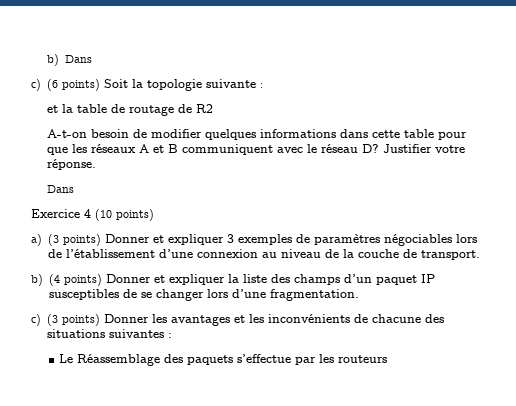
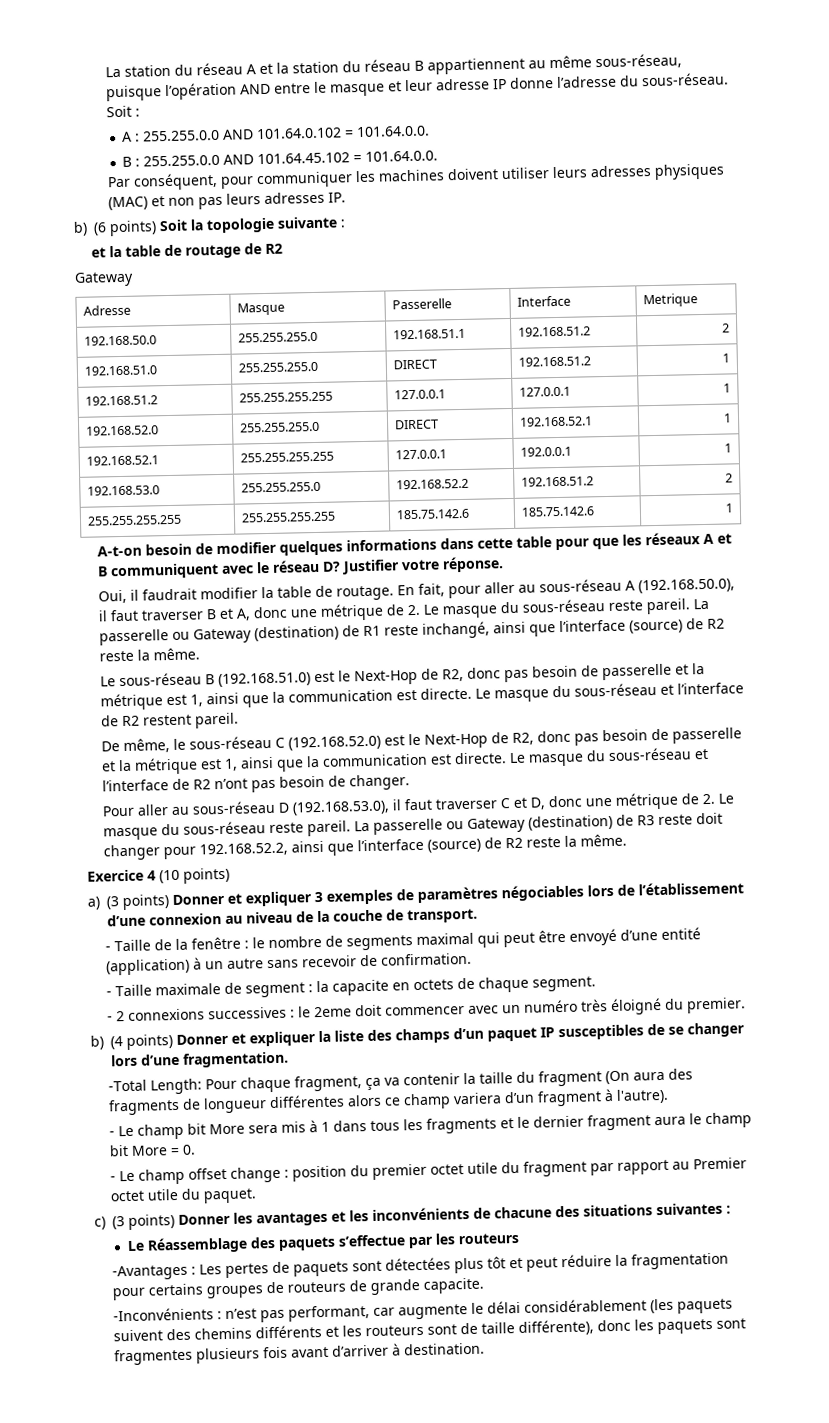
- b) Dans
- c) (6 points) Soit la topologie suivante :
+ La station du réseau A et la station du réseau B appartiennent au même sous-réseau, puisque l’opération AND entre le masque et leur adresse IP donne l’adresse du sous-réseau. Soit :
+ A : 255.255.0.0 AND 101.64.0.102 = 101.64.0.0.
+ B : 255.255.0.0 AND 101.64.45.102 = 101.64.0.0.
+ Par conséquent, pour communiquer les machines doivent utiliser leurs adresses physiques (MAC) et non pas leurs adresses IP.
+ b) (6 points) Soit la topologie suivante :
  et la table de routage de R2
+ Gateway
+ Adresse | Masque | Passerelle | Interface | Metrique
+ 192.168.50.0 | 255.255.255.0 | 192.168.51.1 | 192.168.51.2 | 2
+ 192.168.51.0 | 255.255.255.0 | DIRECT | 192.168.51.2 | 1
+ 192.168.51.2 | 255.255.255.255 | 127.0.0.1 | 127.0.0.1 | 1
+ 192.168.52.0 | 255.255.255.0 | DIRECT | 192.168.52.1 | 1
+ 192.168.52.1 | 255.255.255.255 | 127.0.0.1 | 192.0.0.1 | 1
+ 192.168.53.0 | 255.255.255.0 | 192.168.52.2 | 192.168.51.2 | 2
+ 255.255.255.255 | 255.255.255.255 | 185.75.142.6 | 185.75.142.6 | 1
  Justifier votre réponse.
- Dans
+ Oui, il faudrait modifier la table de routage. En fait, pour aller au sous-réseau A (192.168.50.0), il faut traverser B et A, donc une métrique de 2. Le masque du sous-réseau reste pareil. La passerelle ou Gateway (destination) de R1 reste inchangé, ainsi que l’interface (source) de R2 reste la même.
+ Le sous-réseau B (192.168.51.0) est le Next-Hop de R2, donc pas besoin de passerelle et la métrique est 1, ainsi que la communication est directe. Le masque du sous-réseau et l’interface de R2 restent pareil.
+ De même, le sous-réseau C (192.168.52.0) est le Next-Hop de R2, donc pas besoin de passerelle et la métrique est 1, ainsi que la communication est directe. Le masque du sous-réseau et l’interface de R2 n’ont pas besoin de changer.
+ Pour aller au sous-réseau D (192.168.53.0), il faut traverser C et D, donc une métrique de 2. Le masque du sous-réseau reste pareil. La passerelle ou Gateway (destination) de R3 reste doit changer pour 192.168.52.2, ainsi que l’interface (source) de R2 reste la même.
+ - Taille de la fenêtre : le nombre de segments maximal qui peut être envoyé d’une entité (application) à un autre sans recevoir de confirmation.
+ - Taille maximale de segment : la capacite en octets de chaque segment.
+ - 2 connexions successives : le 2eme doit commencer avec un numéro très éloigné du premier.
+ -Total Length: Pour chaque fragment, ça va contenir la taille du fragment (On aura des fragments de longueur différentes alors ce champ variera d’un fragment à l'autre).
+ - Le champ bit More sera mis à 1 dans tous les fragments et le dernier fragment aura le champ bit More = 0.
+ - Le champ offset change : position du premier octet utile du fragment par rapport au Premier octet utile du paquet.
+ -Avantages : Les pertes de paquets sont détectées plus tôt et peut réduire la fragmentation pour certains groupes de routeurs de grande capacite.
+ -Inconvénients : n’est pas performant, car augmente le délai considérablement (les paquets suivent des chemins différents et les routeurs sont de taille différente), donc les paquets sont fragmentes plusieurs fois avant d’arriver à destination.

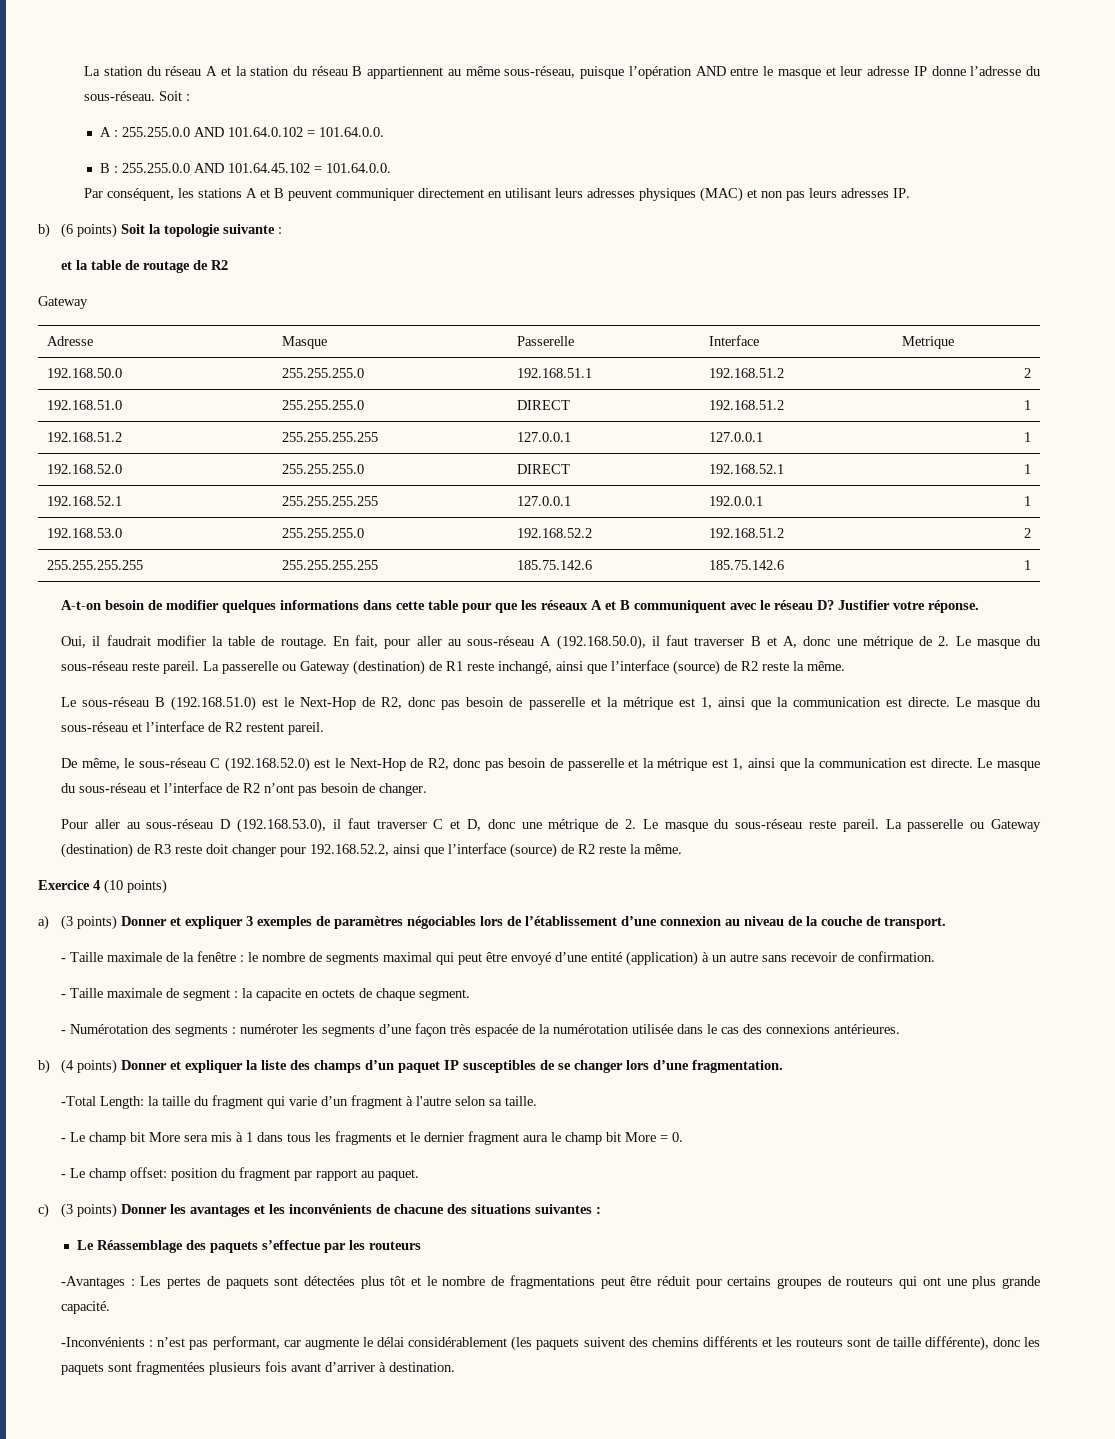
- Par conséquent, pour communiquer les machines doivent utiliser leurs adresses physiques (MAC) et non pas leurs adresses IP.
+ Par conséquent, les stations A et B peuvent communiquer directement en utilisant leurs adresses physiques (MAC) et non pas leurs adresses IP.
- - Taille de la fenêtre : le nombre de segments maximal qui peut être envoyé d’une entité (application) à un autre sans recevoir de confirmation.
+ - Taille maximale de la fenêtre : le nombre de segments maximal qui peut être envoyé d’une entité (application) à un autre sans recevoir de confirmation.
- - 2 connexions successives : le 2eme doit commencer avec un numéro très éloigné du premier.
+ - Numérotation des segments : numéroter les segments d’une façon très espacée de la numérotation utilisée dans le cas des connexions antérieures.
- -Total Length: Pour chaque fragment, ça va contenir la taille du fragment (On aura des fragments de longueur différentes alors ce champ variera d’un fragment à l'autre).
+ -Total Length: la taille du fragment qui varie d’un fragment à l'autre selon sa taille.
- - Le champ offset change : position du premier octet utile du fragment par rapport au Premier octet utile du paquet.
+ - Le champ offset: position du fragment par rapport au paquet.
- -Avantages : Les pertes de paquets sont détectées plus tôt et peut réduire la fragmentation pour certains groupes de routeurs de grande capacite.
+ -Avantages : Les pertes de paquets sont détectées plus tôt et le nombre de fragmentations peut être réduit pour certains groupes de routeurs qui ont une plus grande capacité.
- -Inconvénients : n’est pas performant, car augmente le délai considérablement (les paquets suivent des chemins différents et les routeurs sont de taille différente), donc les paquets sont fragmentes plusieurs fois avant d’arriver à destination.
+ -Inconvénients : n’est pas performant, car augmente le délai considérablement (les paquets suivent des chemins différents et les routeurs sont de taille différente), donc les paquets sont fragmentées plusieurs fois avant d’arriver à destination.

